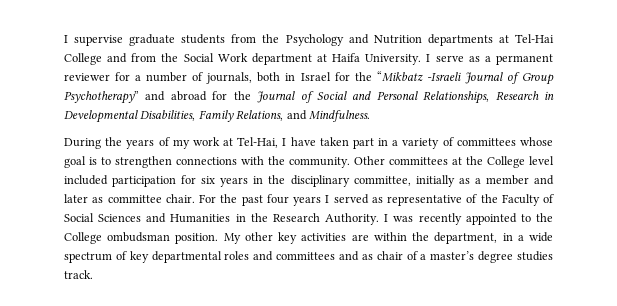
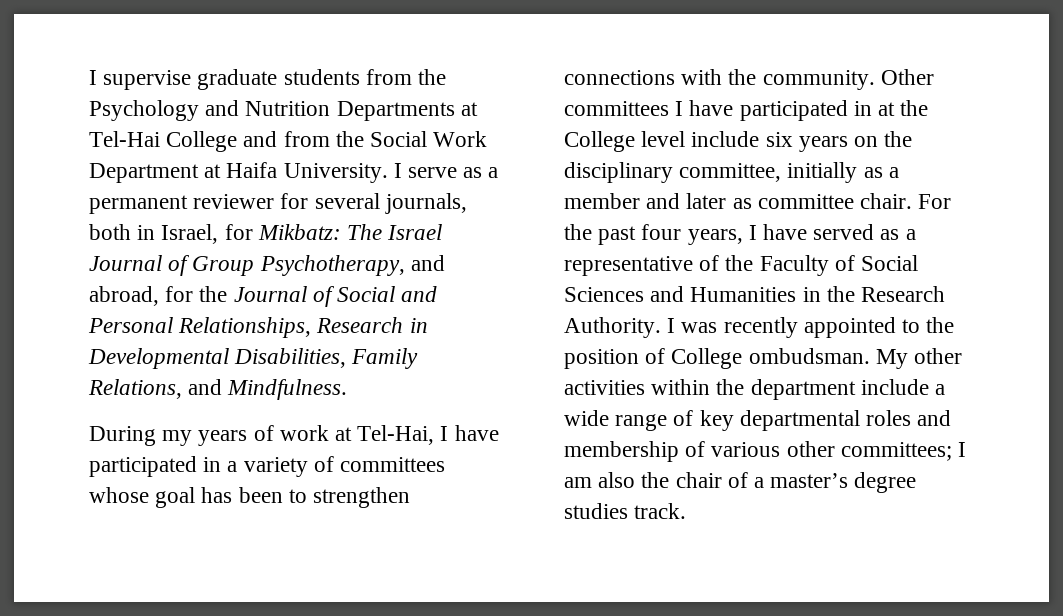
- I supervise graduate students from the Psychology and Nutrition departments at Tel-Hai College and from the Social Work department at Haifa University.
+ I supervise graduate students from the Psychology and Nutrition Departments at Tel-Hai College and from the Social Work Department at Haifa University.
- I serve as a permanent reviewer for a number of journals, both in Israel for the “Mikbatz -Israeli Journal of Group Psychotherapy” and abroad for the Journal of Social and Personal Relationships, Research in Developmental Disabilities, Family Relations, and Mindfulness.
+ I serve as a permanent reviewer for several journals, both in Israel, for Mikbatz: The Israel Journal of Group Psychotherapy, and abroad, for the Journal of Social and Personal Relationships, Research in Developmental Disabilities, Family Relations, and Mindfulness.
- During the years of my work at Tel-Hai, I have taken part in a variety of committees whose goal is to strengthen connections with the community.
+ During my years of work at Tel-Hai, I have participated in a variety of committees whose goal has been to strengthen connections with the community.
- Other committees at the College level included participation for six years in the disciplinary committee, initially as a member and later as committee chair.
+ Other committees I have participated in at the College level include six years on the disciplinary committee, initially as a member and later as committee chair.
- For the past four years I served as representative of the Faculty of Social Sciences and Humanities in the Research Authority.
+ For the past four years, I have served as a representative of the Faculty of Social Sciences and Humanities in the Research Authority.
- I was recently appointed to the College ombudsman position. My other key activities are within the department, in a wide spectrum of key departmental roles and committees and as chair of a master’s degree studies track.
+ I was recently appointed to the position of College ombudsman. My other activities within the department include a wide range of key departmental roles and membership of various other committees; I am also the chair of a master’s degree studies track.

